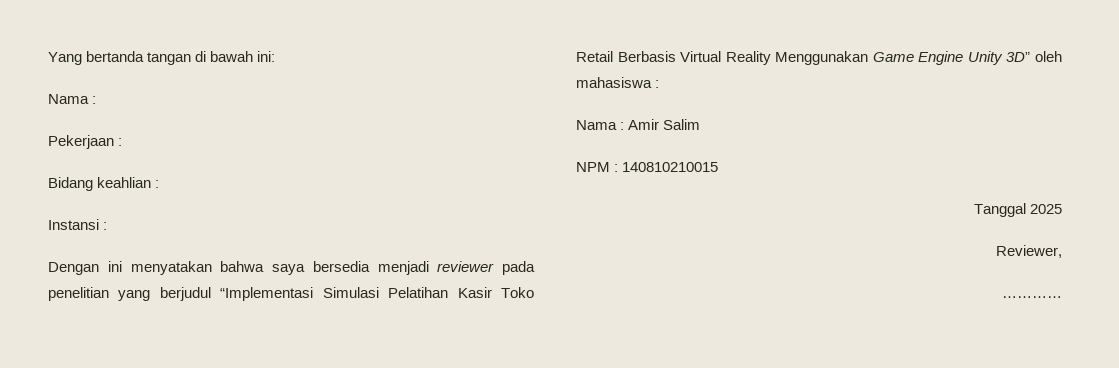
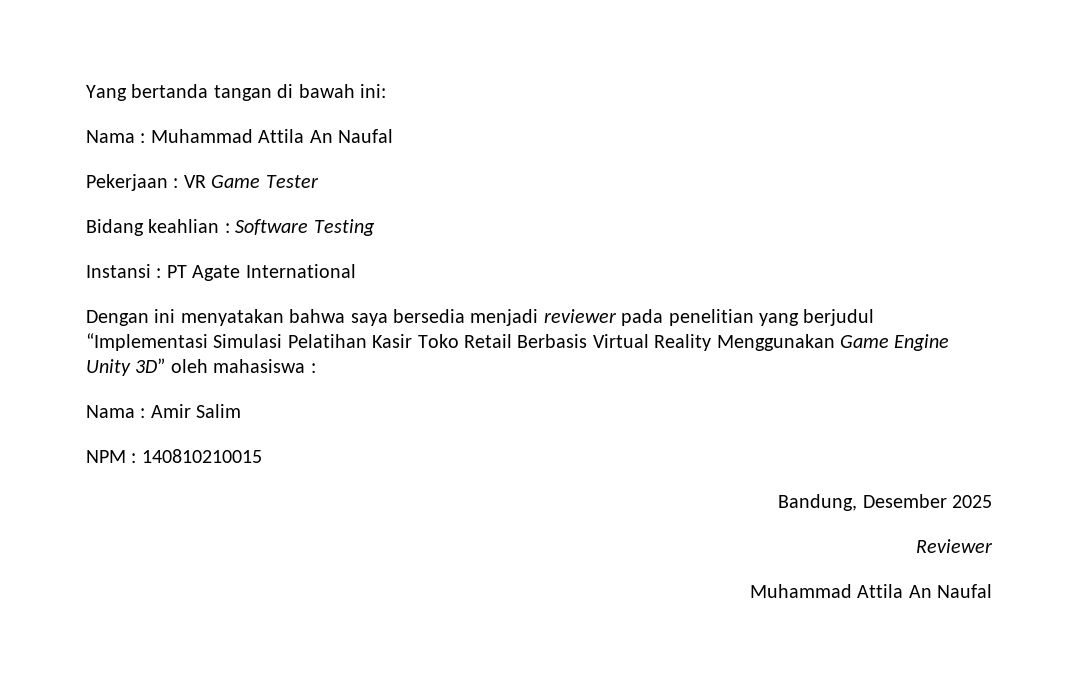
  Yang bertanda tangan di bawah ini:
- Nama :
+ Nama : Muhammad Attila An Naufal
- Pekerjaan :
+ Pekerjaan : VR Game Tester
- Bidang keahlian :
+ Bidang keahlian : Software Testing
- Instansi :
+ Instansi : PT Agate International
- Tanggal 2025
+ Bandung, Desember 2025
- Reviewer,
- …………
+ Reviewer
+ Muhammad Attila An Naufal

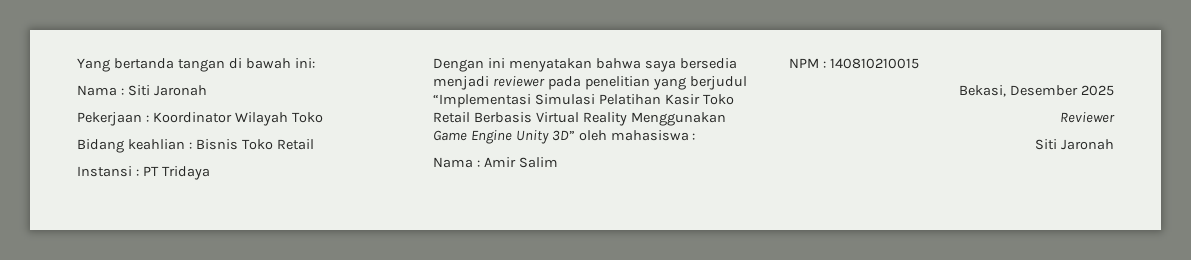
- Nama : Muhammad Attila An Naufal
+ Nama : Siti Jaronah
- Pekerjaan : VR Game Tester
+ Pekerjaan : Koordinator Wilayah Toko
- Bidang keahlian : Software Testing
+ Bidang keahlian : Bisnis Toko Retail
- Instansi : PT Agate International
+ Instansi : PT Tridaya
- Bandung, Desember 2025
+ Bekasi, Desember 2025
  Reviewer
- Muhammad Attila An Naufal
+ Siti Jaronah

